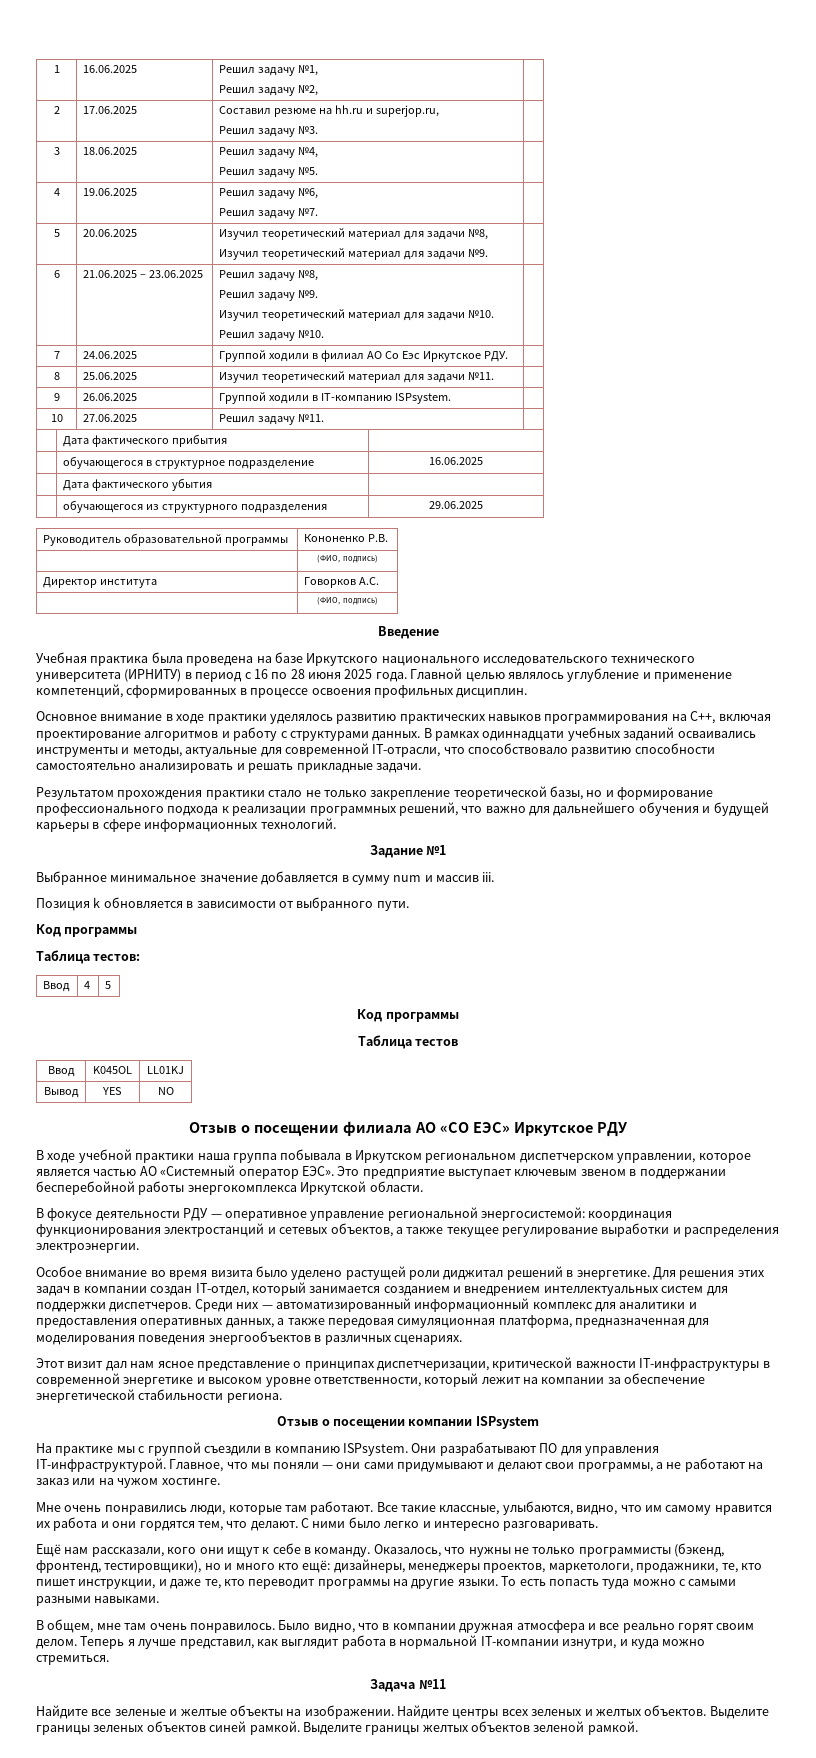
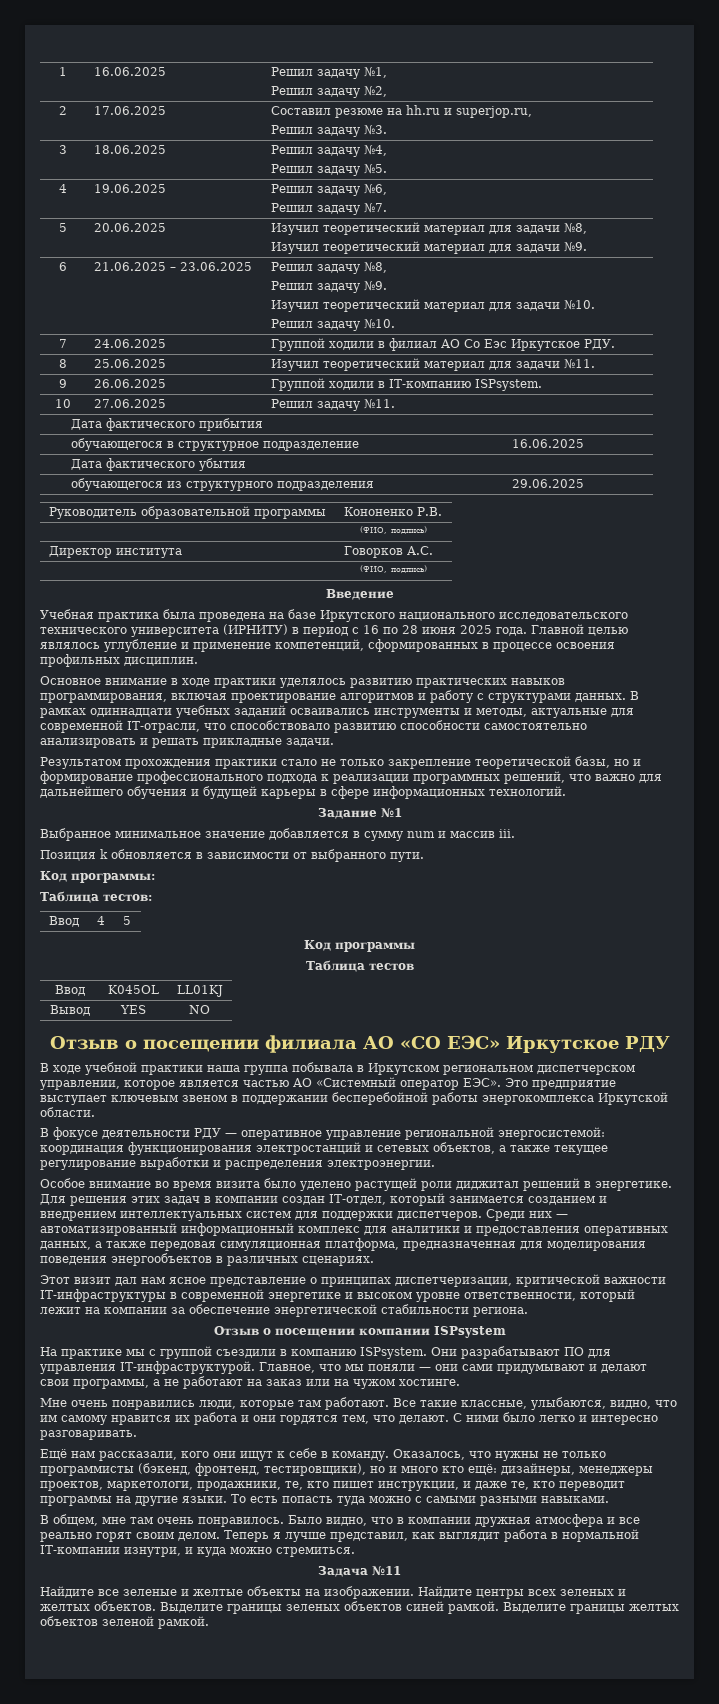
- Основное внимание в ходе практики уделялось развитию практических навыков программирования на C++, включая проектирование алгоритмов и работу с структурами данных.
+ Основное внимание в ходе практики уделялось развитию практических навыков программирования, включая проектирование алгоритмов и работу с структурами данных.
  Позиция k обновляется в зависимости от выбранного пути.
- Код программы
+ Код программы:

